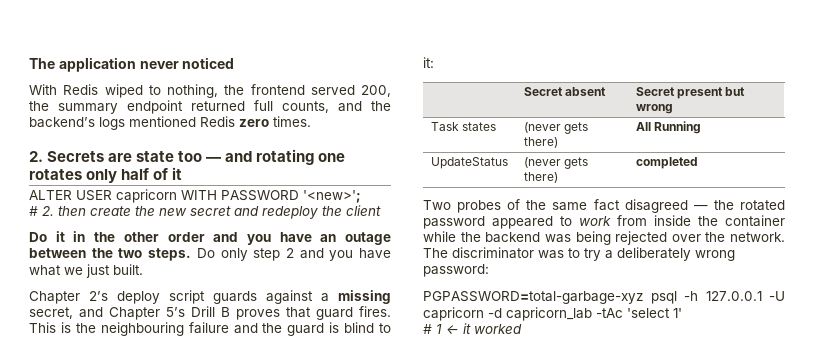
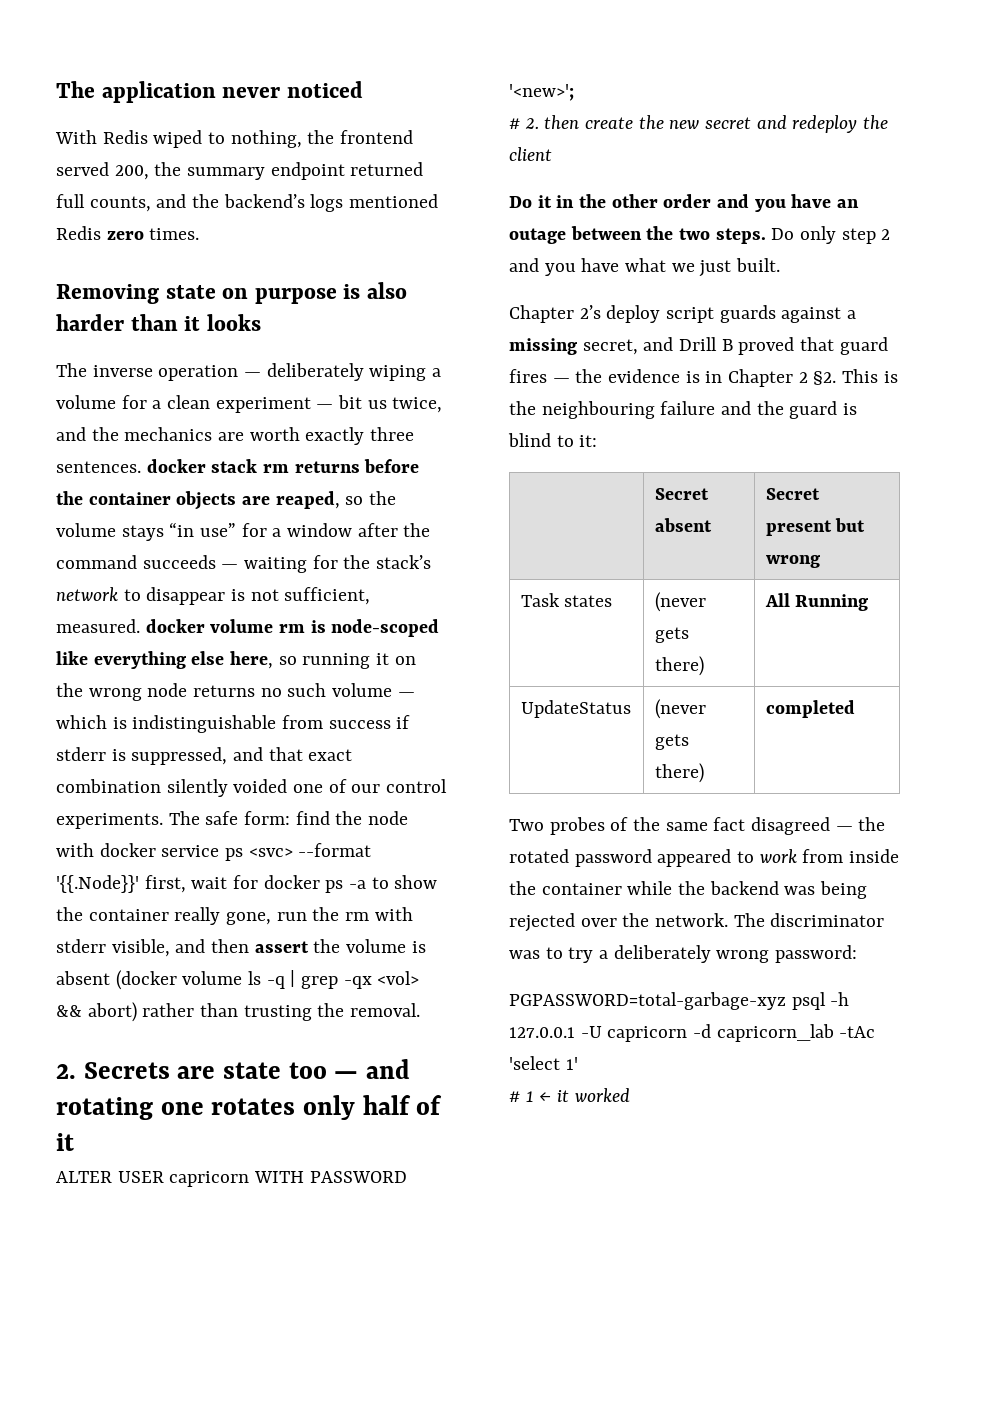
+ Removing state on purpose is also harder than it looks
+ The inverse operation — deliberately wiping a volume for a clean experiment — bit us twice, and the mechanics are worth exactly three sentences. docker stack rm returns before the container objects are reaped, so the volume stays “in use” for a window after the command succeeds — waiting for the stack’s network to disappear is not sufficient, measured. docker volume rm is node-scoped like everything else here, so running it on the wrong node returns no such volume — which is indistinguishable from success if stderr is suppressed, and that exact combination silently voided one of our control experiments. The safe form: find the node with docker service ps <svc> --format '{{.Node}}' first, wait for docker ps -a to show the container really gone, run the rm with stderr visible, and then assert the volume is absent (docker volume ls -q | grep -qx <vol> && abort) rather than trusting the removal.
- Chapter 2’s deploy script guards against a missing secret, and Chapter 5’s Drill B proves that guard fires.
+ Chapter 2’s deploy script guards against a missing secret, and Drill B proved that guard fires — the evidence is in Chapter 2 §2.

